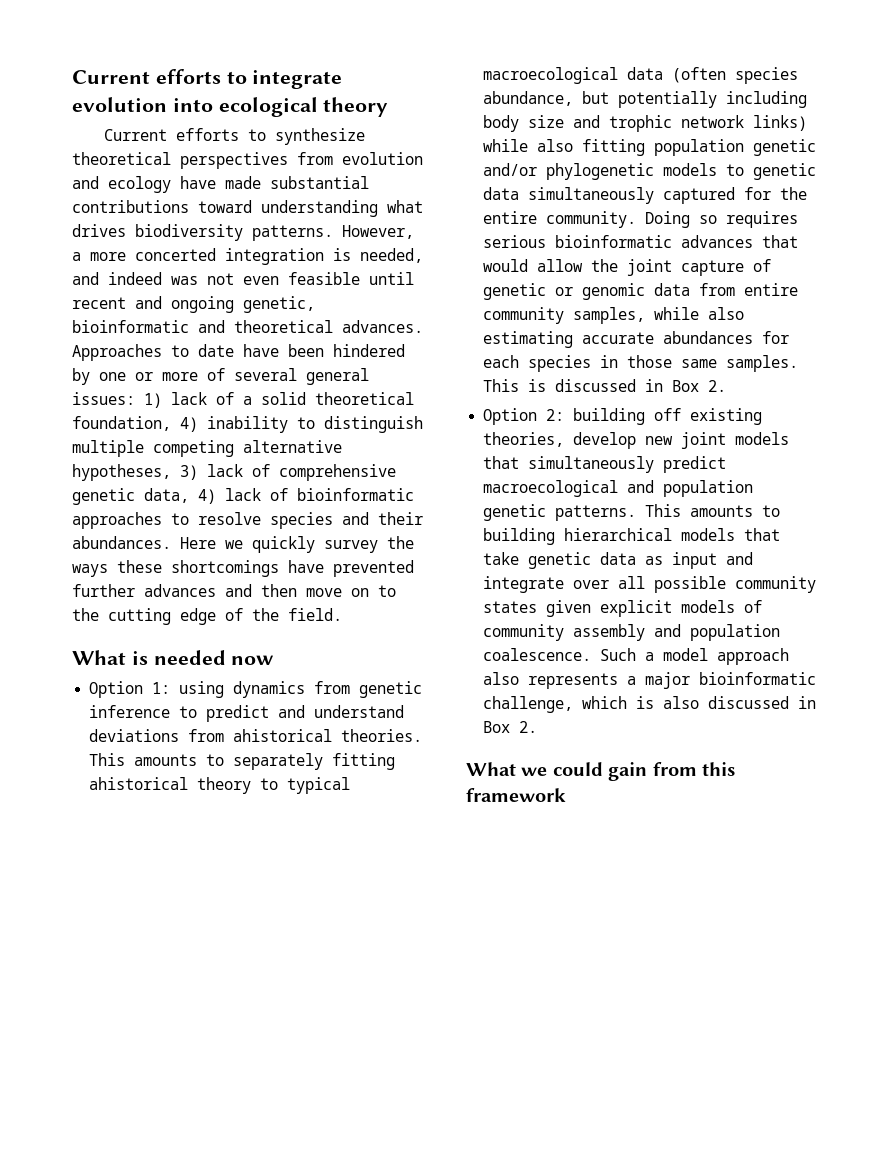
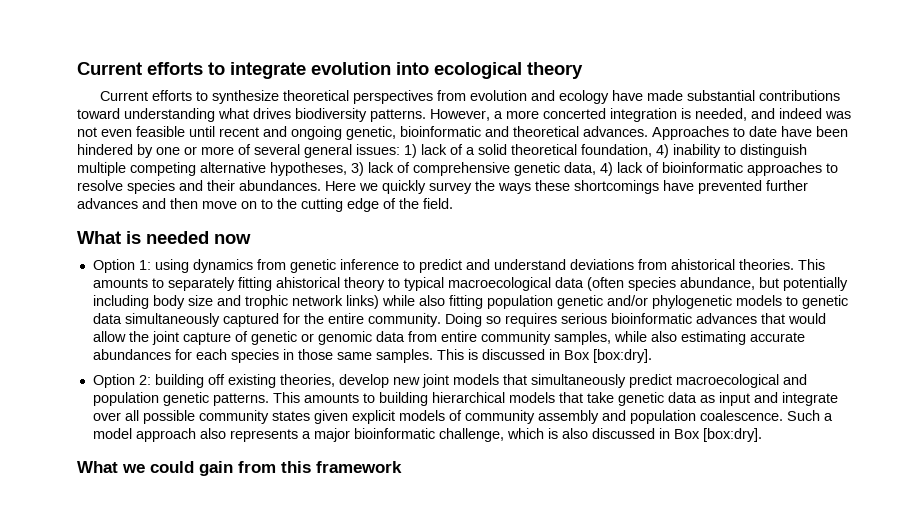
- This is discussed in Box 2.
+ This is discussed in Box [box:dry].
- Such a model approach also represents a major bioinformatic challenge, which is also discussed in Box 2.
+ Such a model approach also represents a major bioinformatic challenge, which is also discussed in Box [box:dry].

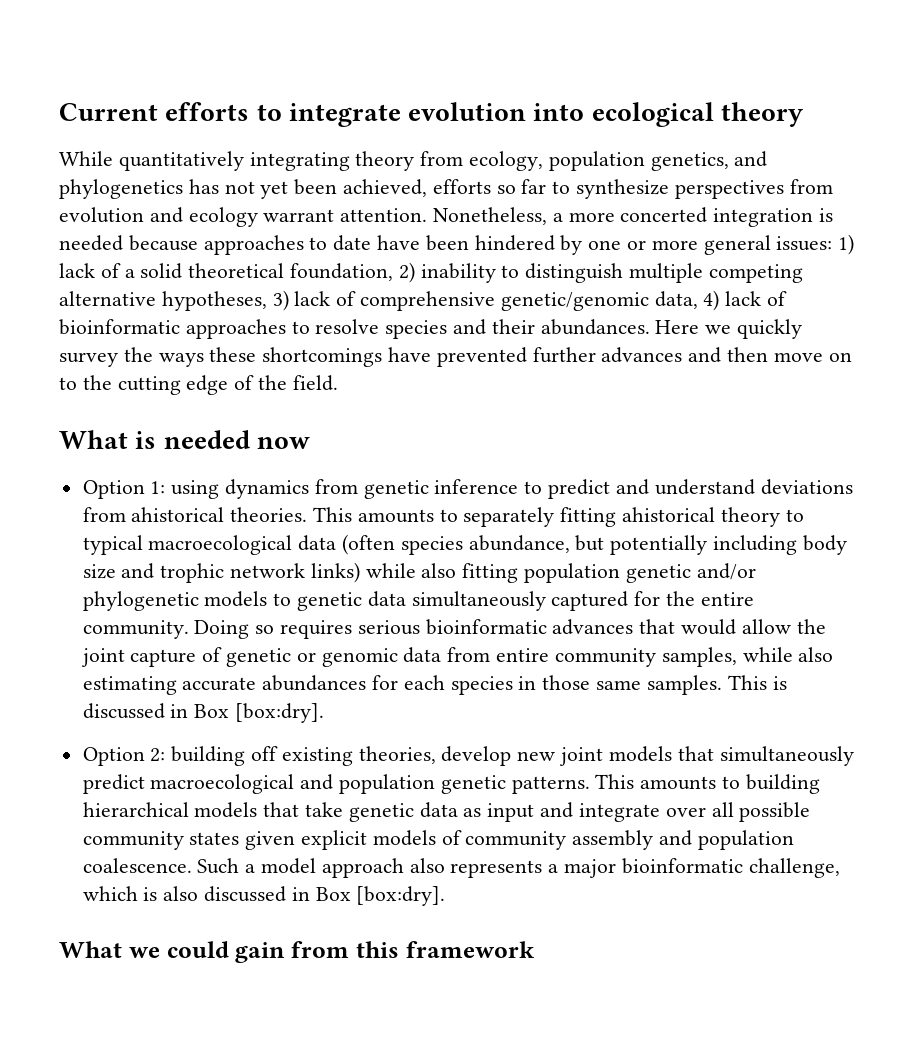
- Current efforts to synthesize theoretical perspectives from evolution and ecology have made substantial contributions toward understanding what drives biodiversity patterns. However, a more concerted integration is needed, and indeed was not even feasible until recent and ongoing genetic, bioinformatic and theoretical advances. Approaches to date have been hindered by one or more of several general issues: 1) lack of a solid theoretical foundation, 4) inability to distinguish multiple competing alternative hypotheses, 3) lack of comprehensive genetic data, 4) lack of bioinformatic approaches to resolve species and their abundances.
+ While quantitatively integrating theory from ecology, population genetics, and phylogenetics has not yet been achieved, efforts so far to synthesize perspectives from evolution and ecology warrant attention. Nonetheless, a more concerted integration is needed because approaches to date have been hindered by one or more general issues: 1) lack of a solid theoretical foundation, 2) inability to distinguish multiple competing alternative hypotheses, 3) lack of comprehensive genetic/genomic data, 4) lack of bioinformatic approaches to resolve species and their abundances.

